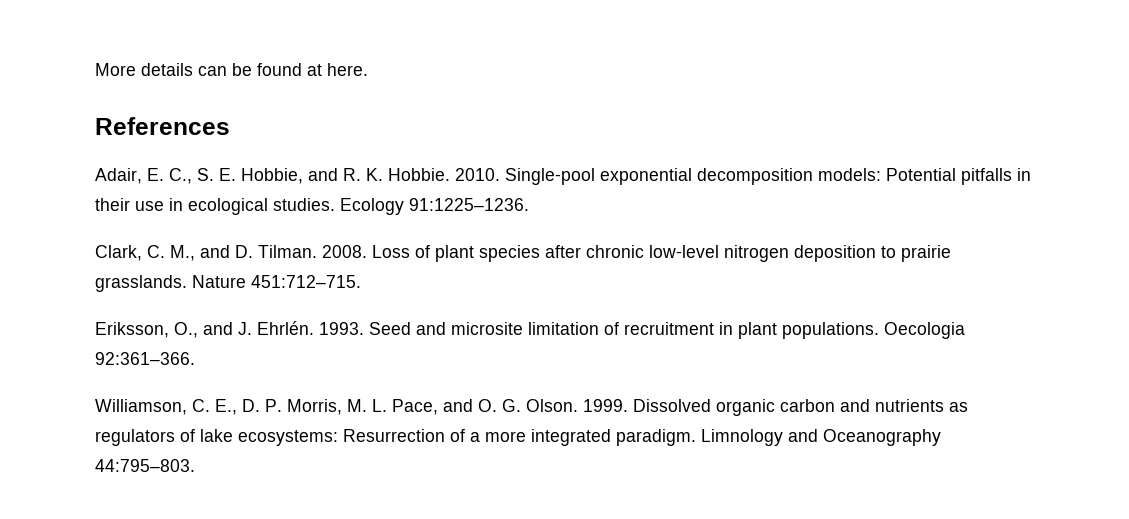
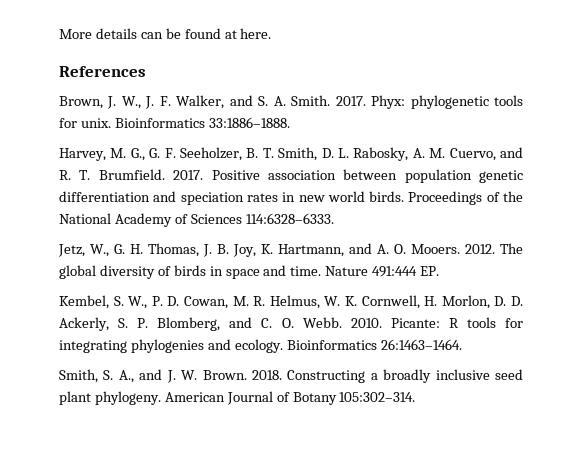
- Adair, E. C., S. E. Hobbie, and R. K. Hobbie. 2010. Single-pool exponential decomposition models: Potential pitfalls in their use in ecological studies. Ecology 91:1225–1236.
- Clark, C. M., and D. Tilman. 2008. Loss of plant species after chronic low-level nitrogen deposition to prairie grasslands. Nature 451:712–715.
- Eriksson, O., and J. Ehrlén. 1993. Seed and microsite limitation of recruitment in plant populations. Oecologia 92:361–366.
- Williamson, C. E., D. P. Morris, M. L. Pace, and O. G. Olson. 1999. Dissolved organic carbon and nutrients as regulators of lake ecosystems: Resurrection of a more integrated paradigm. Limnology and Oceanography 44:795–803.
+ Brown, J. W., J. F. Walker, and S. A. Smith. 2017. Phyx: phylogenetic tools for unix. Bioinformatics 33:1886–1888.
+ Harvey, M. G., G. F. Seeholzer, B. T. Smith, D. L. Rabosky, A. M. Cuervo, and R. T. Brumfield. 2017. Positive association between population genetic differentiation and speciation rates in new world birds. Proceedings of the National Academy of Sciences 114:6328–6333.
+ Jetz, W., G. H. Thomas, J. B. Joy, K. Hartmann, and A. O. Mooers. 2012. The global diversity of birds in space and time. Nature 491:444 EP.
+ Kembel, S. W., P. D. Cowan, M. R. Helmus, W. K. Cornwell, H. Morlon, D. D. Ackerly, S. P. Blomberg, and C. O. Webb. 2010. Picante: R tools for integrating phylogenies and ecology. Bioinformatics 26:1463–1464.
+ Smith, S. A., and J. W. Brown. 2018. Constructing a broadly inclusive seed plant phylogeny. American Journal of Botany 105:302–314.

